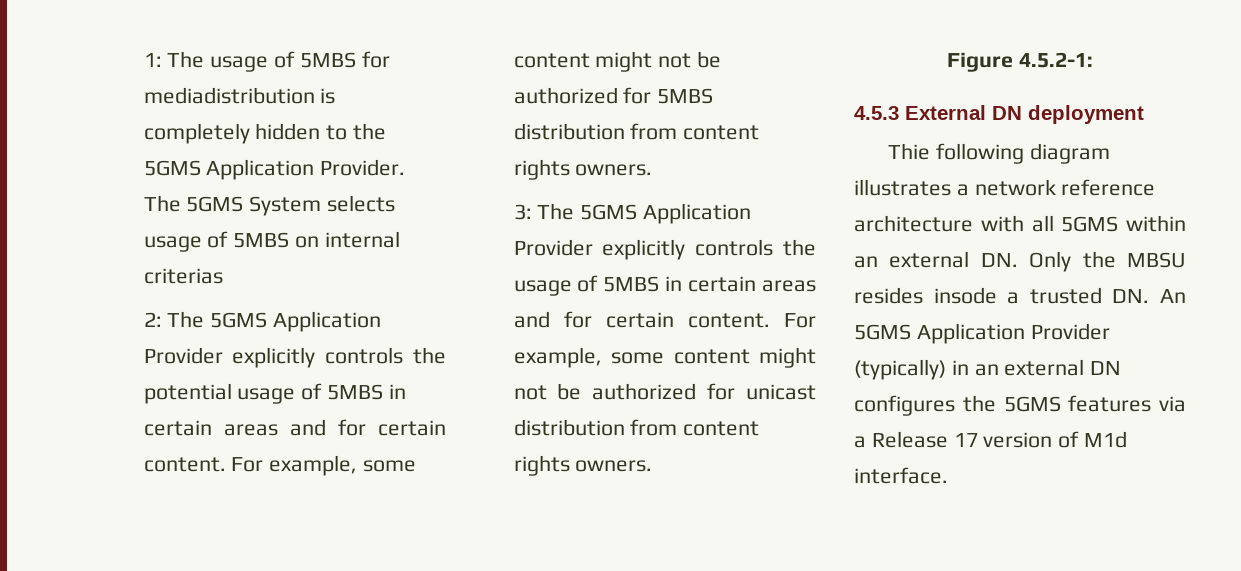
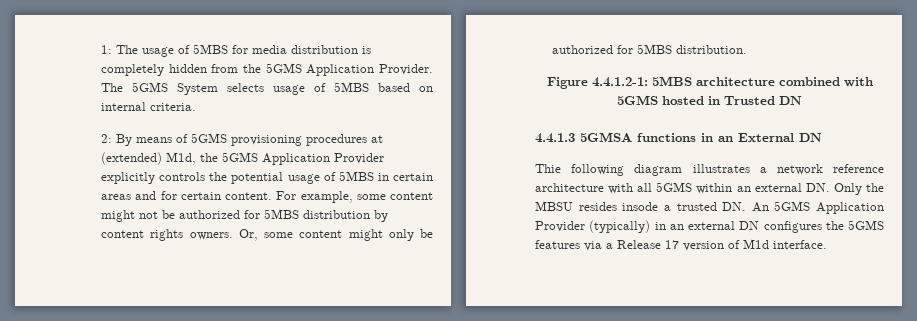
- 1: The usage of 5MBS for mediadistribution is completely hidden to the 5GMS Application Provider.
+ 1: The usage of 5MBS for media distribution is completely hidden from the 5GMS Application Provider.
- The 5GMS System selects usage of 5MBS on internal criterias
+ The 5GMS System selects usage of 5MBS based on internal criteria.
- 2: The 5GMS Application Provider explicitly controls the potential usage of 5MBS in certain areas and for certain content.
+ 2: By means of 5GMS provisioning procedures at (extended) M1d, the 5GMS Application Provider explicitly controls the potential usage of 5MBS in certain areas and for certain content.
- For example, some content might not be authorized for 5MBS distribution from content rights owners.
- 3: The 5GMS Application Provider explicitly controls the usage of 5MBS in certain areas and for certain content. For example, some content might not be authorized for unicast distribution from content rights owners.
- Figure 4.5.2-1:
- 4.5.3 External DN deployment
+ For example, some content might not be authorized for 5MBS distribution by content rights owners. Or, some content might only be authorized for 5MBS distribution.
+ Figure 4.4.1.2-1: 5MBS architecture combined with 5GMS hosted in Trusted DN
+ 4.4.1.3 5GMSA functions in an External DN

